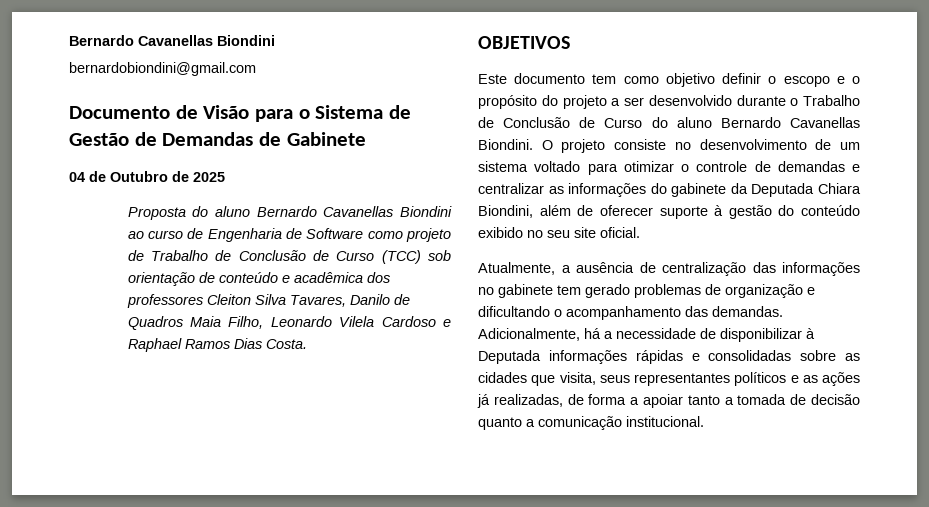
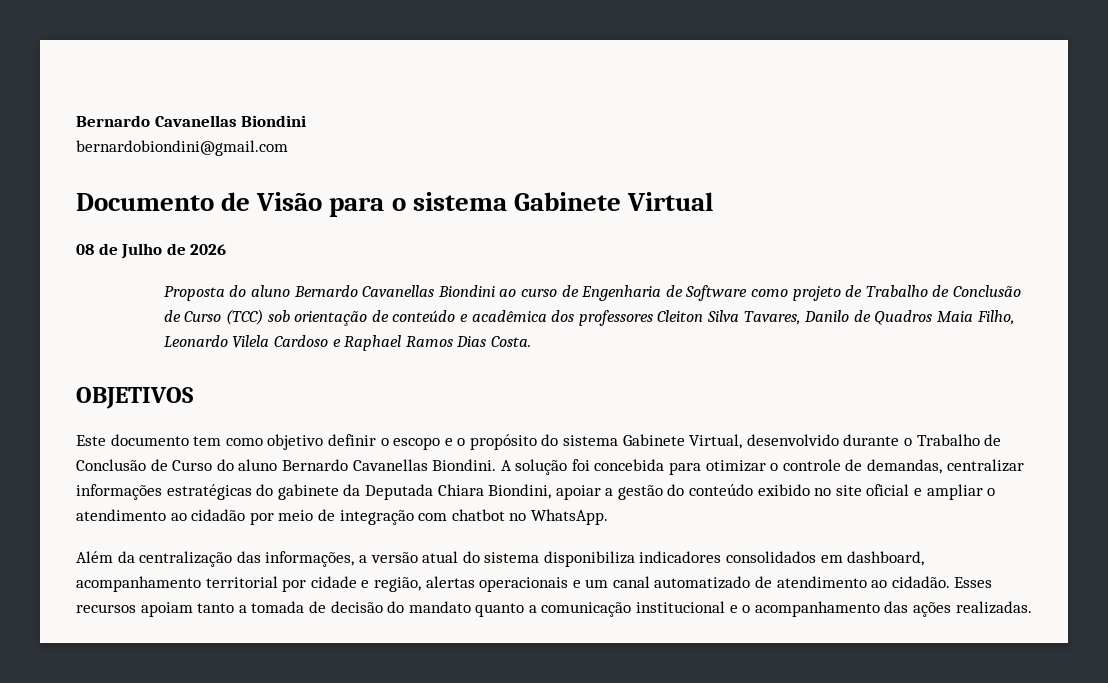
- Documento de Visão para o Sistema de Gestão de Demandas de Gabinete
- 04 de Outubro de 2025
+ Documento de Visão para o sistema Gabinete Virtual
+ 08 de Julho de 2026
- Este documento tem como objetivo definir o escopo e o propósito do projeto a ser desenvolvido durante o Trabalho de Conclusão de Curso do aluno Bernardo Cavanellas Biondini.
+ Este documento tem como objetivo definir o escopo e o propósito do sistema Gabinete Virtual, desenvolvido durante o Trabalho de Conclusão de Curso do aluno Bernardo Cavanellas Biondini.
- O projeto consiste no desenvolvimento de um sistema voltado para otimizar o controle de demandas e centralizar as informações do gabinete da Deputada Chiara Biondini, além de oferecer suporte à gestão do conteúdo exibido no seu site oficial.
- Atualmente, a ausência de centralização das informações no gabinete tem gerado problemas de organização e dificultando o acompanhamento das demandas. Adicionalmente, há a necessidade de disponibilizar à Deputada informações rápidas e consolidadas sobre as cidades que visita, seus representantes políticos e as ações já realizadas, de forma a apoiar tanto a tomada de decisão quanto a comunicação institucional.
+ A solução foi concebida para otimizar o controle de demandas, centralizar informações estratégicas do gabinete da Deputada Chiara Biondini, apoiar a gestão do conteúdo exibido no site oficial e ampliar o atendimento ao cidadão por meio de integração com chatbot no WhatsApp.
+ Além da centralização das informações, a versão atual do sistema disponibiliza indicadores consolidados em dashboard, acompanhamento territorial por cidade e região, alertas operacionais e um canal automatizado de atendimento ao cidadão. Esses recursos apoiam tanto a tomada de decisão do mandato quanto a comunicação institucional e o acompanhamento das ações realizadas.

